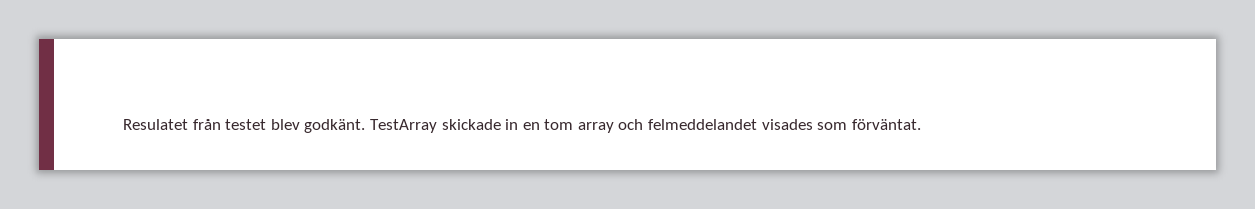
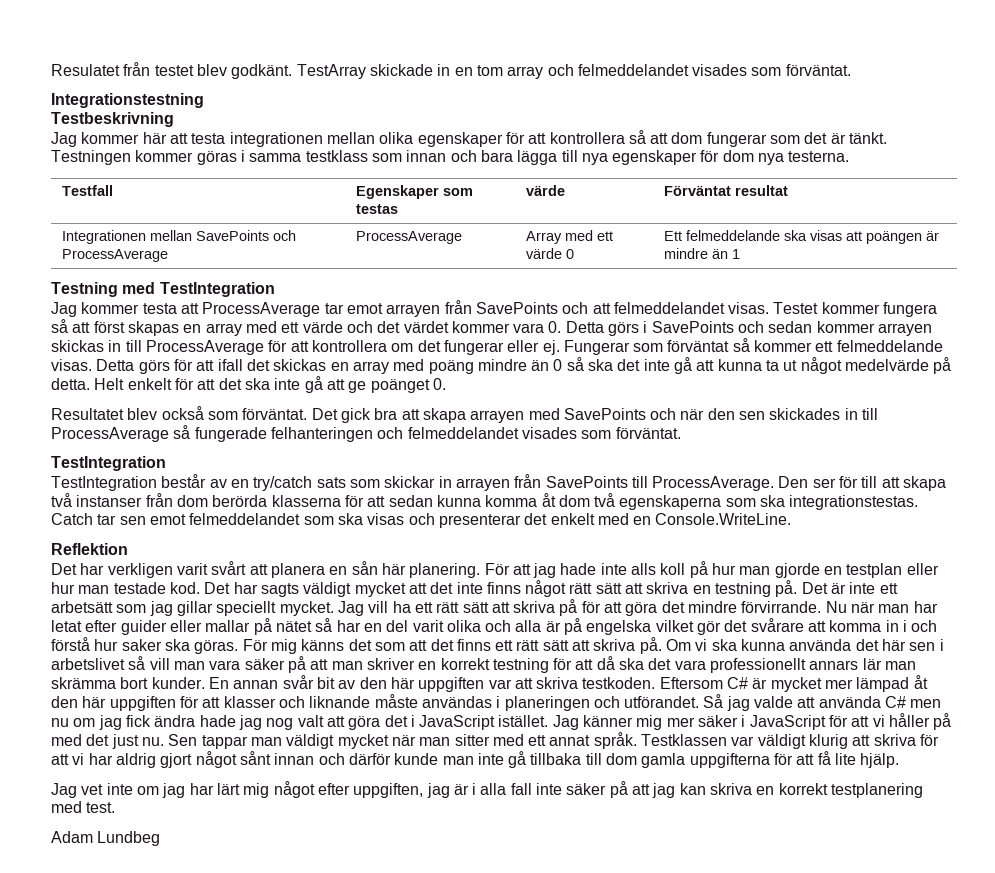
+ Integrationstestning
+ Testbeskrivning
+ Jag kommer här att testa integrationen mellan olika egenskaper för att kontrollera så att dom fungerar som det är tänkt. Testningen kommer göras i samma testklass som innan och bara lägga till nya egenskaper för dom nya testerna.
+ Testfall | Egenskaper som testas | värde | Förväntat resultat
+ Integrationen mellan SavePoints och ProcessAverage | ProcessAverage | Array med ett värde 0 | Ett felmeddelande ska visas att poängen är mindre än 1
+ Testning med TestIntegration
+ Jag kommer testa att ProcessAverage tar emot arrayen från SavePoints och att felmeddelandet visas. Testet kommer fungera så att först skapas en array med ett värde och det värdet kommer vara 0. Detta görs i SavePoints och sedan kommer arrayen skickas in till ProcessAverage för att kontrollera om det fungerar eller ej. Fungerar som förväntat så kommer ett felmeddelande visas. Detta görs för att ifall det skickas en array med poäng mindre än 0 så ska det inte gå att kunna ta ut något medelvärde på detta. Helt enkelt för att det ska inte gå att ge poänget 0.
+ Resultatet blev också som förväntat. Det gick bra att skapa arrayen med SavePoints och när den sen skickades in till ProcessAverage så fungerade felhanteringen och felmeddelandet visades som förväntat.
+ TestIntegration
+ TestIntegration består av en try/catch sats som skickar in arrayen från SavePoints till ProcessAverage. Den ser för till att skapa två instanser från dom berörda klasserna för att sedan kunna komma åt dom två egenskaperna som ska integrationstestas. Catch tar sen emot felmeddelandet som ska visas och presenterar det enkelt med en Console.WriteLine.
+ Reflektion
+ Det har verkligen varit svårt att planera en sån här planering. För att jag hade inte alls koll på hur man gjorde en testplan eller hur man testade kod. Det har sagts väldigt mycket att det inte finns något rätt sätt att skriva en testning på. Det är inte ett arbetsätt som jag gillar speciellt mycket. Jag vill ha ett rätt sätt att skriva på för att göra det mindre förvirrande. Nu när man har letat efter guider eller mallar på nätet så har en del varit olika och alla är på engelska vilket gör det svårare att komma in i och förstå hur saker ska göras. För mig känns det som att det finns ett rätt sätt att skriva på. Om vi ska kunna använda det här sen i arbetslivet så vill man vara säker på att man skriver en korrekt testning för att då ska det vara professionellt annars lär man skrämma bort kunder. En annan svår bit av den här uppgiften var att skriva testkoden. Eftersom C# är mycket mer lämpad åt den här uppgiften för att klasser och liknande måste användas i planeringen och utförandet. Så jag valde att använda C# men nu om jag fick ändra hade jag nog valt att göra det i JavaScript istället. Jag känner mig mer säker i JavaScript för att vi håller på med det just nu. Sen tappar man väldigt mycket när man sitter med ett annat språk. Testklassen var väldigt klurig att skriva för att vi har aldrig gjort något sånt innan och därför kunde man inte gå tillbaka till dom gamla uppgifterna för att få lite hjälp.
+ Jag vet inte om jag har lärt mig något efter uppgiften, jag är i alla fall inte säker på att jag kan skriva en korrekt testplanering med test.
+ Adam Lundbeg

